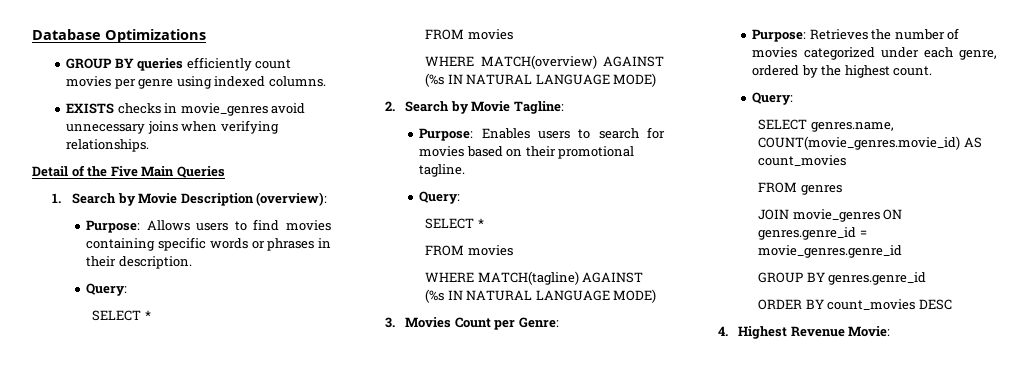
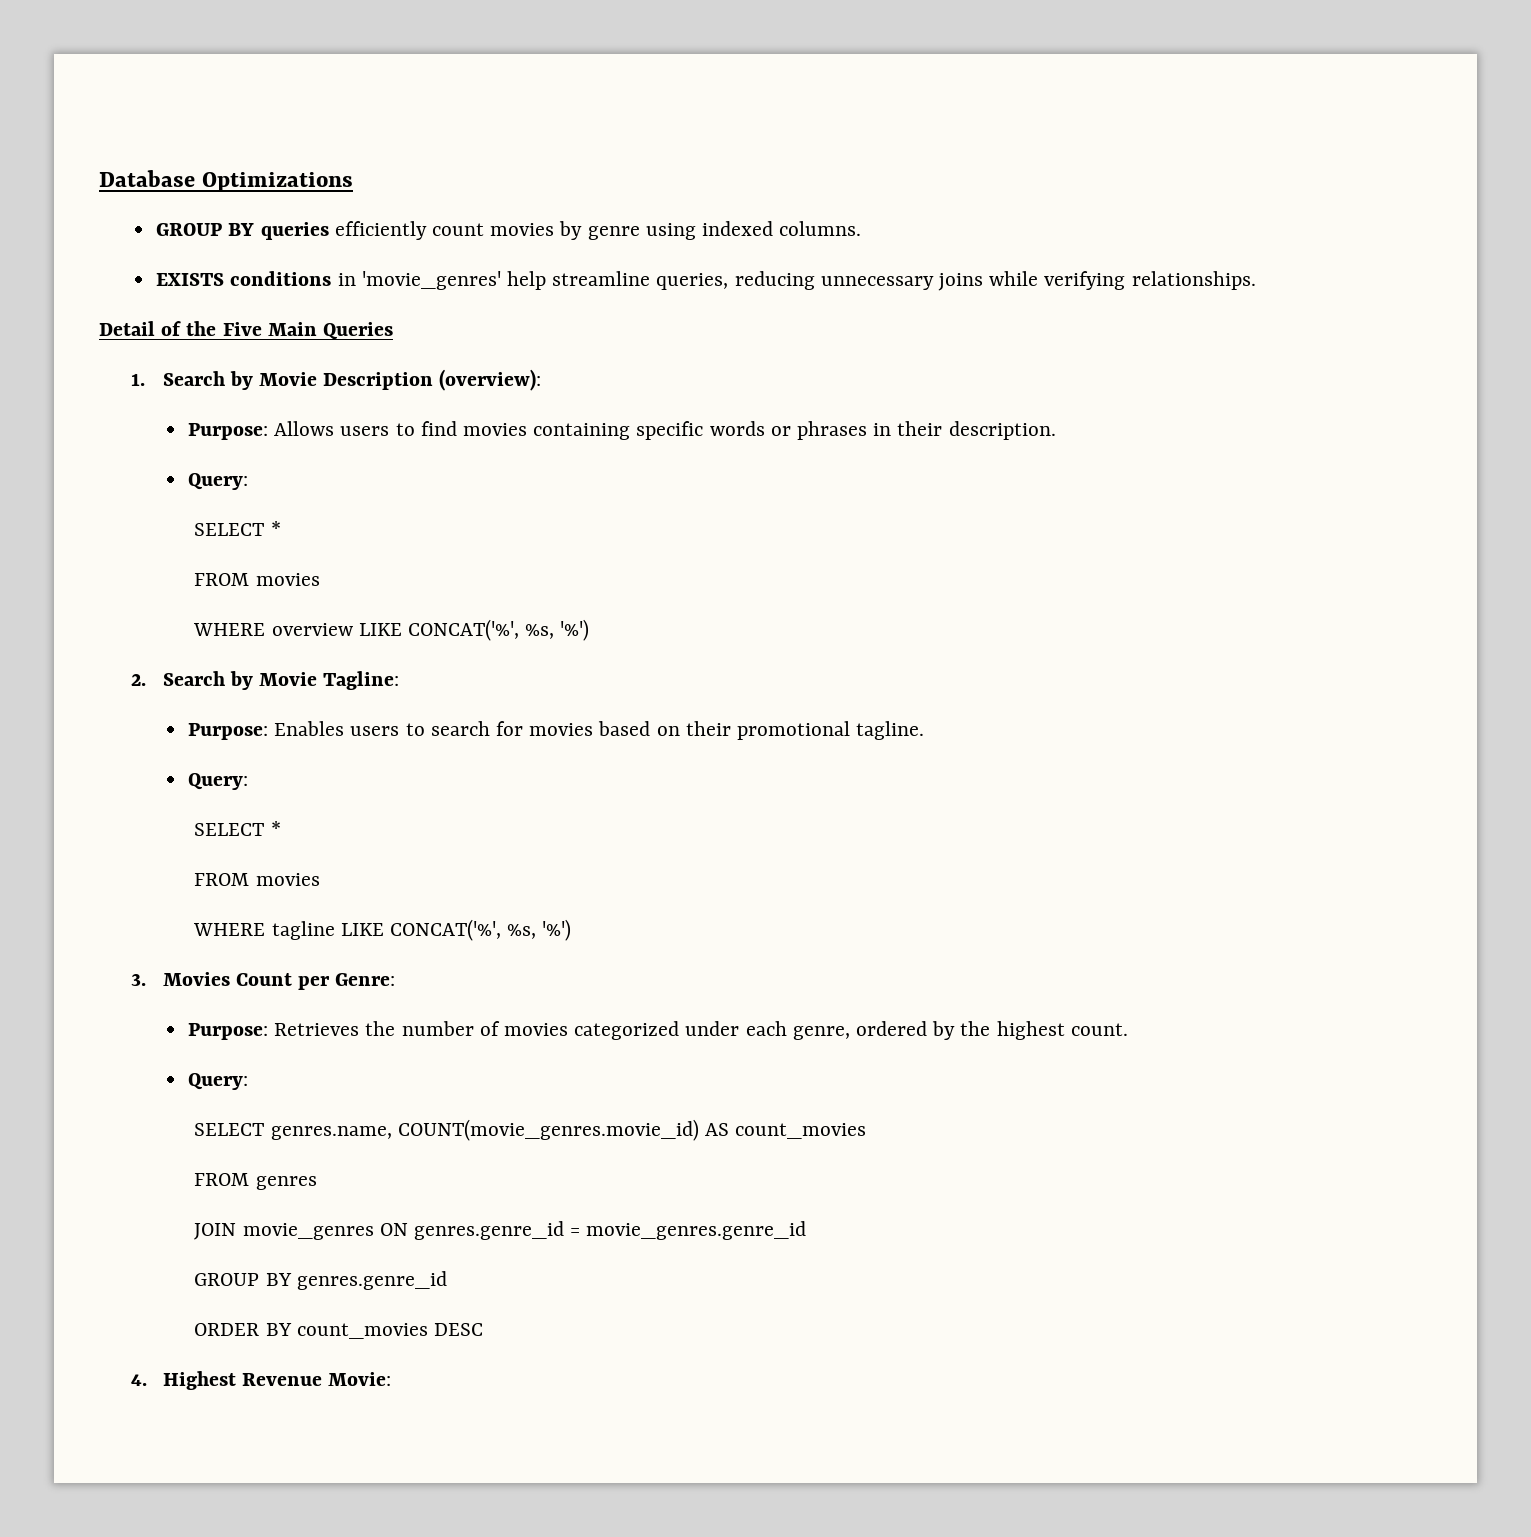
- GROUP BY queries efficiently count movies per genre using indexed columns.
+ GROUP BY queries efficiently count movies by genre using indexed columns.
- EXISTS checks in movie_genres avoid unnecessary joins when verifying relationships.
+ EXISTS conditions in 'movie_genres' help streamline queries, reducing unnecessary joins while verifying relationships.
- WHERE MATCH(overview) AGAINST (%s IN NATURAL LANGUAGE MODE)
+ WHERE overview LIKE CONCAT('%', %s, '%')
- WHERE MATCH(tagline) AGAINST (%s IN NATURAL LANGUAGE MODE)
+ WHERE tagline LIKE CONCAT('%', %s, '%')

